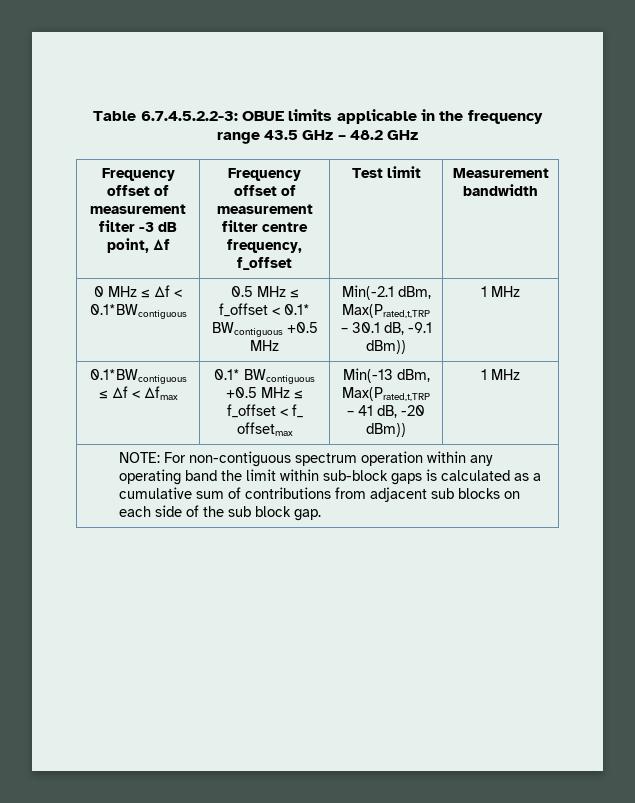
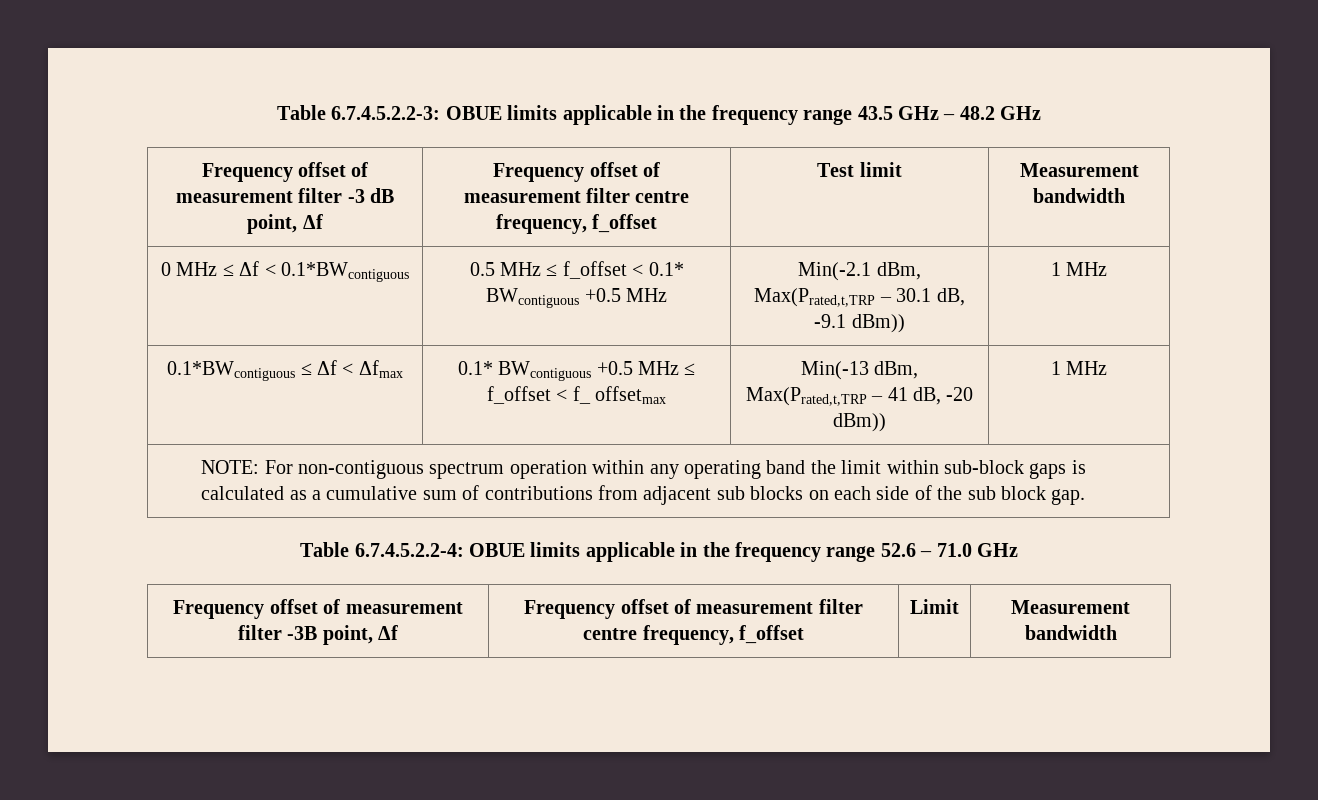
+ Table 6.7.4.5.2.2-4: OBUE limits applicable in the frequency range 52.6 – 71.0 GHz
+ Frequency offset of measurement filter -3B point, Δf | Frequency offset of measurement filter centre frequency, f_offset | Limit | Measurement bandwidth

